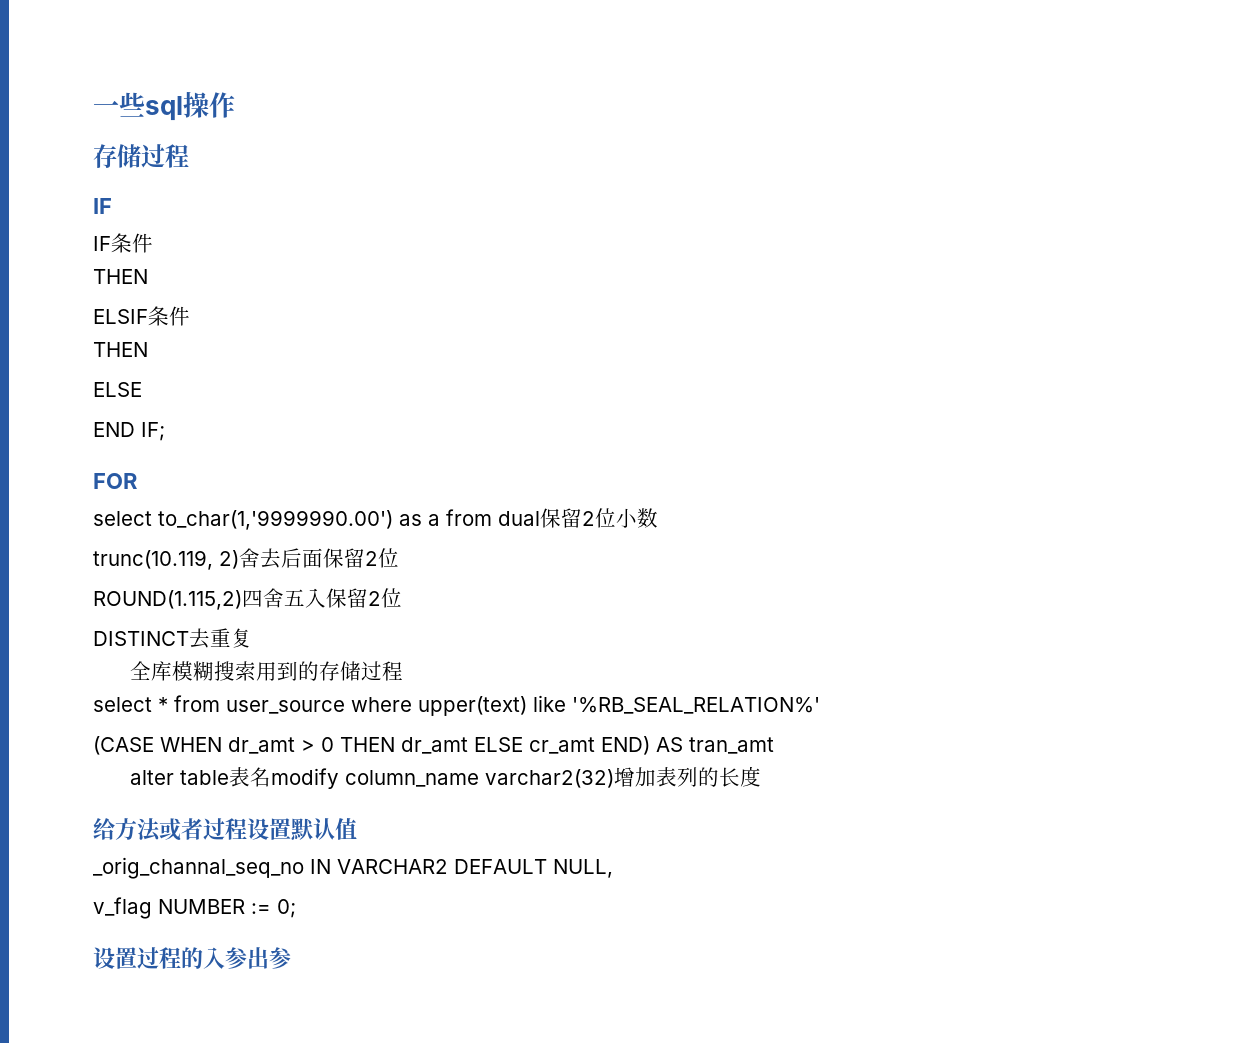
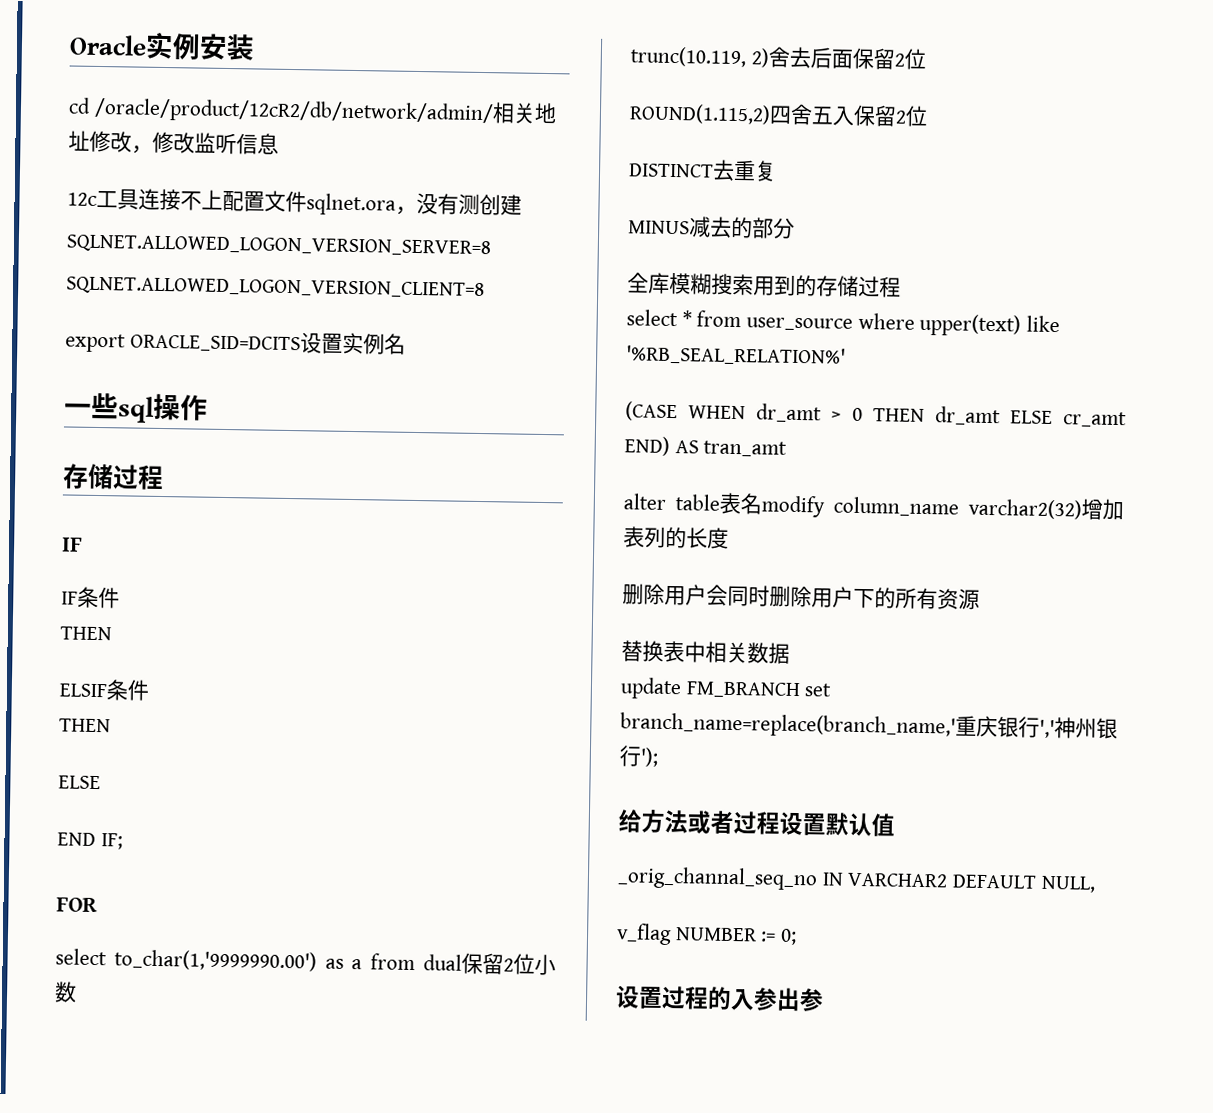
+ Oracle实例安装
+ cd /oracle/product/12cR2/db/network/admin/相关地址修改，修改监听信息
+ 12c工具连接不上配置文件sqlnet.ora，没有测创建
+ SQLNET.ALLOWED_LOGON_VERSION_SERVER=8
+ SQLNET.ALLOWED_LOGON_VERSION_CLIENT=8
+ export ORACLE_SID=DCITS设置实例名
+ MINUS减去的部分
+ 删除用户会同时删除用户下的所有资源
+ 替换表中相关数据
+ update FM_BRANCH set branch_name=replace(branch_name,'重庆银行','神州银行');

